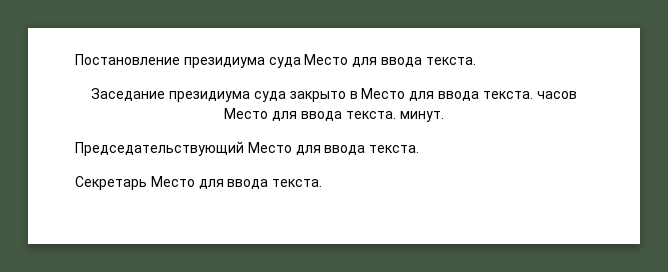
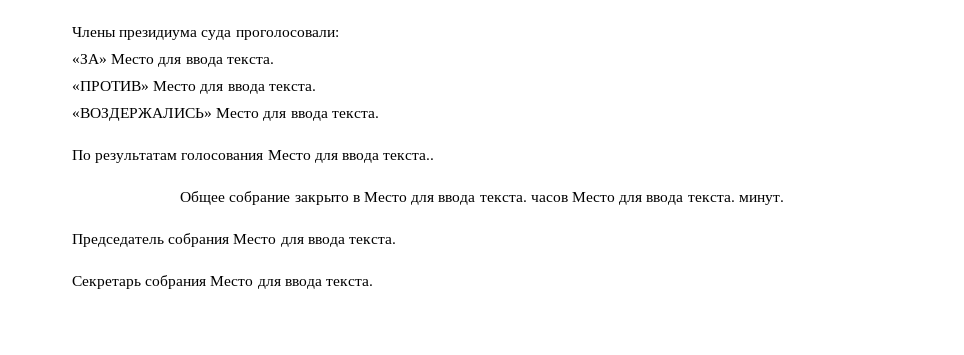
- Постановление президиума суда Место для ввода текста.
- Заседание президиума суда закрыто в Место для ввода текста. часов Место для ввода текста. минут.
+ Члены президиума суда проголосовали:
+ «ЗА» Место для ввода текста.
+ «ПРОТИВ» Место для ввода текста.
+ «ВОЗДЕРЖАЛИСЬ» Место для ввода текста.
+ По результатам голосования Место для ввода текста..
+ Общее собрание закрыто в Место для ввода текста. часов Место для ввода текста. минут.
- Председательствующий Место для ввода текста.
+ Председатель собрания Место для ввода текста.
- Секретарь Место для ввода текста.
+ Секретарь собрания Место для ввода текста.

